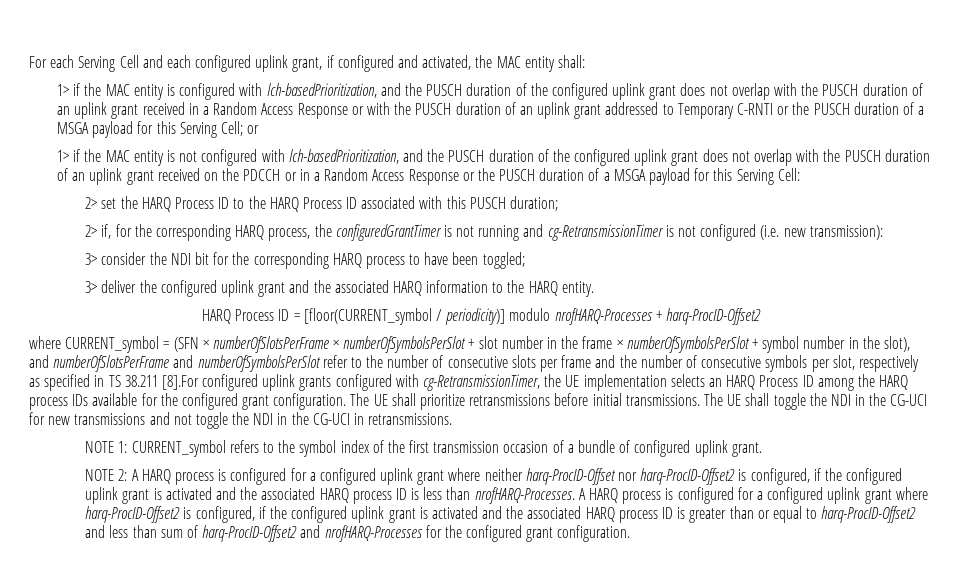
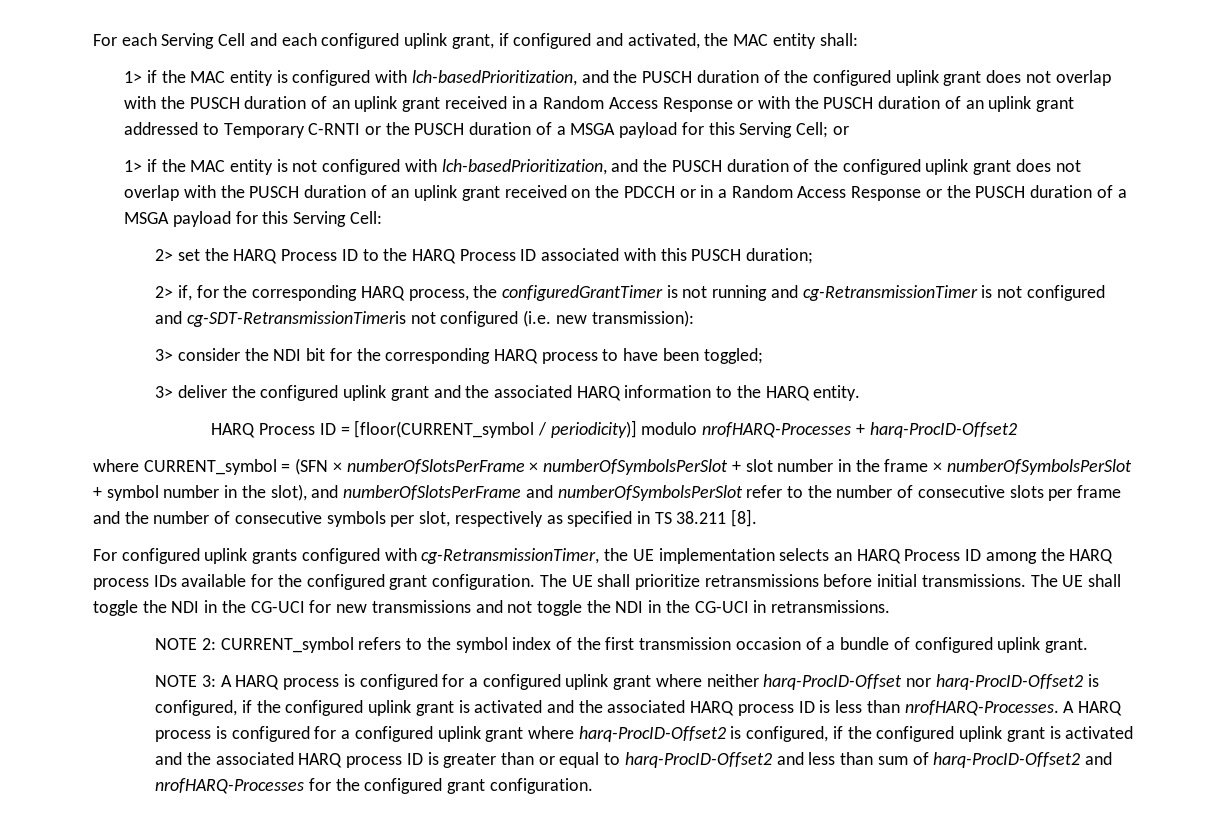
- 2> if, for the corresponding HARQ process, the configuredGrantTimer is not running and cg-RetransmissionTimer is not configured (i.e. new transmission):
+ 2> if, for the corresponding HARQ process, the configuredGrantTimer is not running and cg-RetransmissionTimer is not configured and cg-SDT-RetransmissionTimeris not configured (i.e. new transmission):
- where CURRENT_symbol = (SFN × numberOfSlotsPerFrame × numberOfSymbolsPerSlot + slot number in the frame × numberOfSymbolsPerSlot + symbol number in the slot), and numberOfSlotsPerFrame and numberOfSymbolsPerSlot refer to the number of consecutive slots per frame and the number of consecutive symbols per slot, respectively as specified in TS 38.211 [8].For configured uplink grants configured with cg-RetransmissionTimer, the UE implementation selects an HARQ Process ID among the HARQ process IDs available for the configured grant configuration.
+ where CURRENT_symbol = (SFN × numberOfSlotsPerFrame × numberOfSymbolsPerSlot + slot number in the frame × numberOfSymbolsPerSlot + symbol number in the slot), and numberOfSlotsPerFrame and numberOfSymbolsPerSlot refer to the number of consecutive slots per frame and the number of consecutive symbols per slot, respectively as specified in TS 38.211 [8].
+ For configured uplink grants configured with cg-RetransmissionTimer, the UE implementation selects an HARQ Process ID among the HARQ process IDs available for the configured grant configuration.
- NOTE 1: CURRENT_symbol refers to the symbol index of the first transmission occasion of a bundle of configured uplink grant.
+ NOTE 2: CURRENT_symbol refers to the symbol index of the first transmission occasion of a bundle of configured uplink grant.
- NOTE 2: A HARQ process is configured for a configured uplink grant where neither harq-ProcID-Offset nor harq-ProcID-Offset2 is configured, if the configured uplink grant is activated and the associated HARQ process ID is less than nrofHARQ-Processes.
+ NOTE 3: A HARQ process is configured for a configured uplink grant where neither harq-ProcID-Offset nor harq-ProcID-Offset2 is configured, if the configured uplink grant is activated and the associated HARQ process ID is less than nrofHARQ-Processes.

